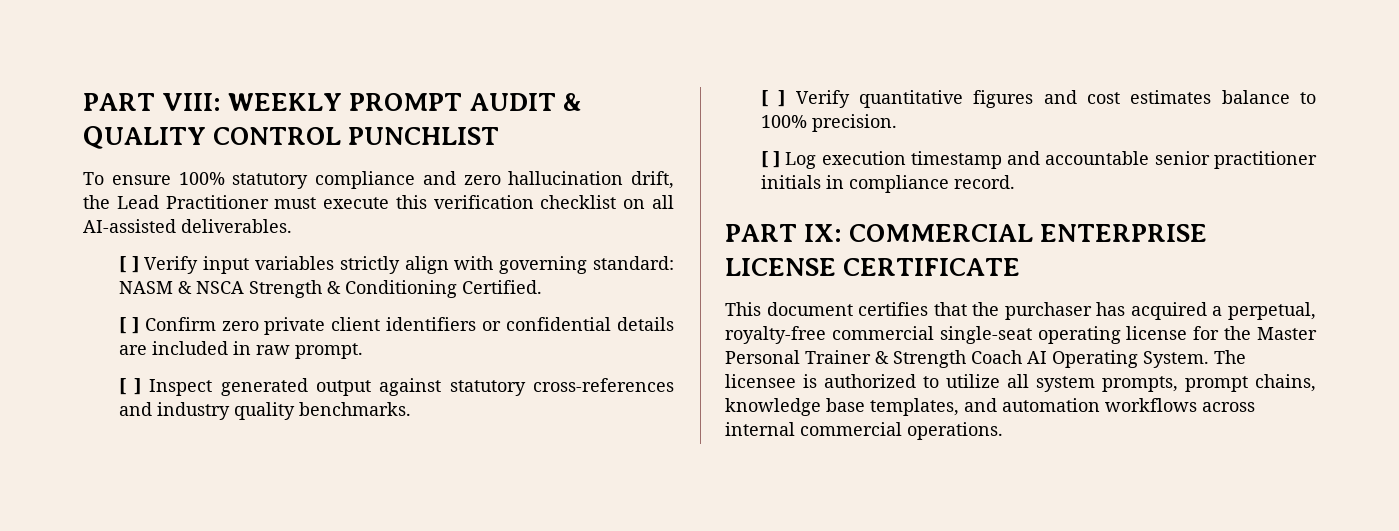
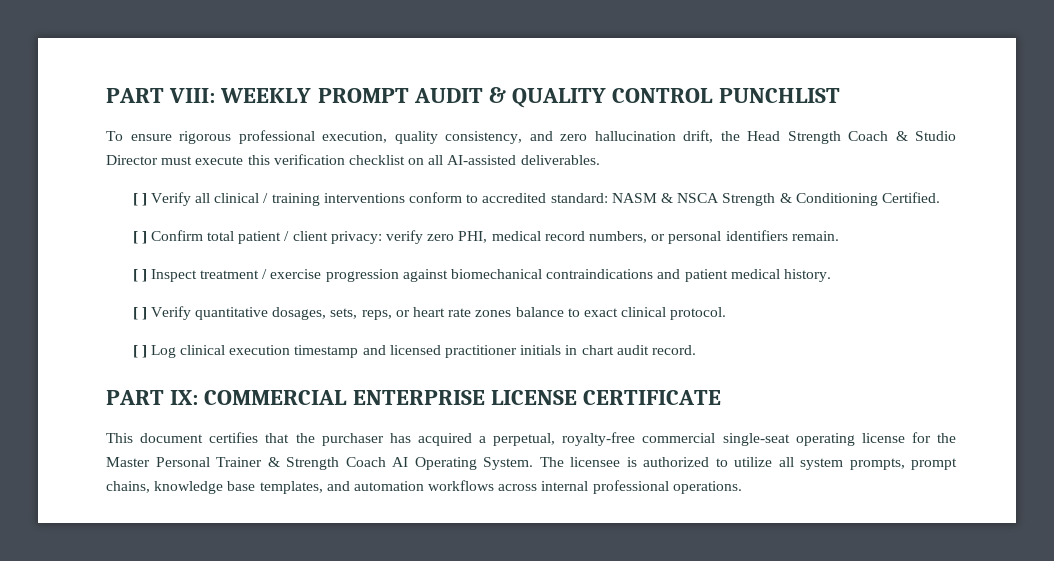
- To ensure 100% statutory compliance and zero hallucination drift, the Lead Practitioner must execute this verification checklist on all AI-assisted deliverables.
+ To ensure rigorous professional execution, quality consistency, and zero hallucination drift, the Head Strength Coach & Studio Director must execute this verification checklist on all AI-assisted deliverables.
- [ ] Verify input variables strictly align with governing standard: NASM & NSCA Strength & Conditioning Certified.
+ [ ] Verify all clinical / training interventions conform to accredited standard: NASM & NSCA Strength & Conditioning Certified.
- [ ] Confirm zero private client identifiers or confidential details are included in raw prompt.
- [ ] Inspect generated output against statutory cross-references and industry quality benchmarks.
- [ ] Verify quantitative figures and cost estimates balance to 100% precision.
+ [ ] Confirm total patient / client privacy: verify zero PHI, medical record numbers, or personal identifiers remain.
+ [ ] Inspect treatment / exercise progression against biomechanical contraindications and patient medical history.
+ [ ] Verify quantitative dosages, sets, reps, or heart rate zones balance to exact clinical protocol.
- [ ] Log execution timestamp and accountable senior practitioner initials in compliance record.
+ [ ] Log clinical execution timestamp and licensed practitioner initials in chart audit record.
- The licensee is authorized to utilize all system prompts, prompt chains, knowledge base templates, and automation workflows across internal commercial operations.
+ The licensee is authorized to utilize all system prompts, prompt chains, knowledge base templates, and automation workflows across internal professional operations.

